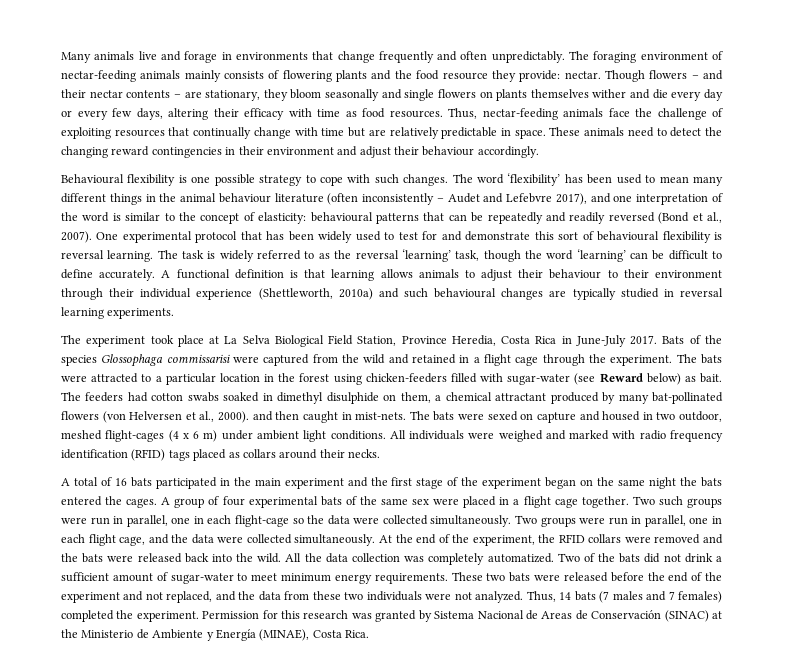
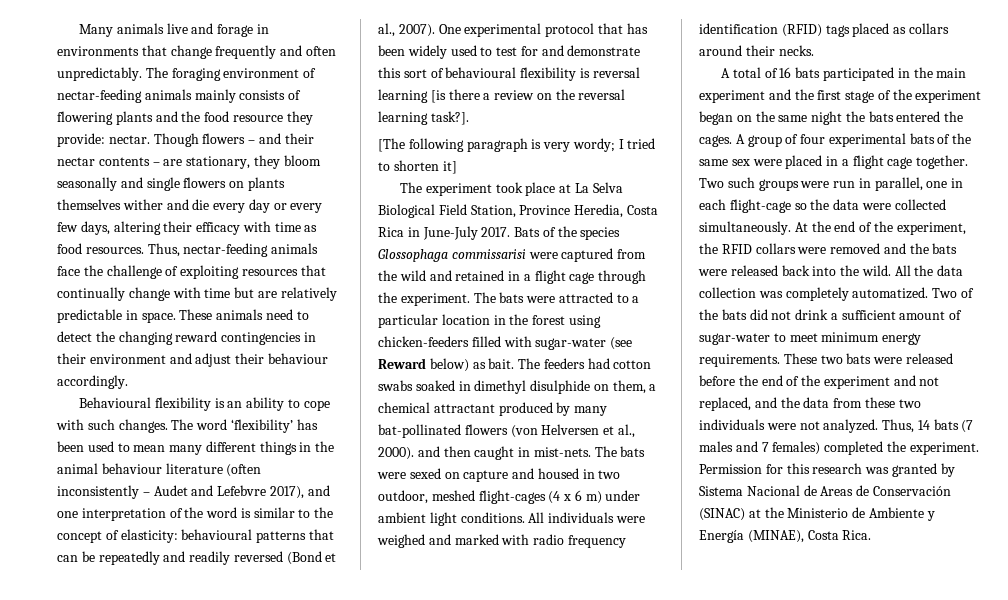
- Behavioural flexibility is one possible strategy to cope with such changes.
+ Behavioural flexibility is an ability to cope with such changes.
- One experimental protocol that has been widely used to test for and demonstrate this sort of behavioural flexibility is reversal learning. The task is widely referred to as the reversal ‘learning’ task, though the word ‘learning’ can be difficult to define accurately. A functional definition is that learning allows animals to adjust their behaviour to their environment through their individual experience (Shettleworth, 2010a) and such behavioural changes are typically studied in reversal learning experiments.
+ One experimental protocol that has been widely used to test for and demonstrate this sort of behavioural flexibility is reversal learning [is there a review on the reversal learning task?].
+ [The following paragraph is very wordy; I tried to shorten it]
- Two groups were run in parallel, one in each flight cage, and the data were collected simultaneously.

